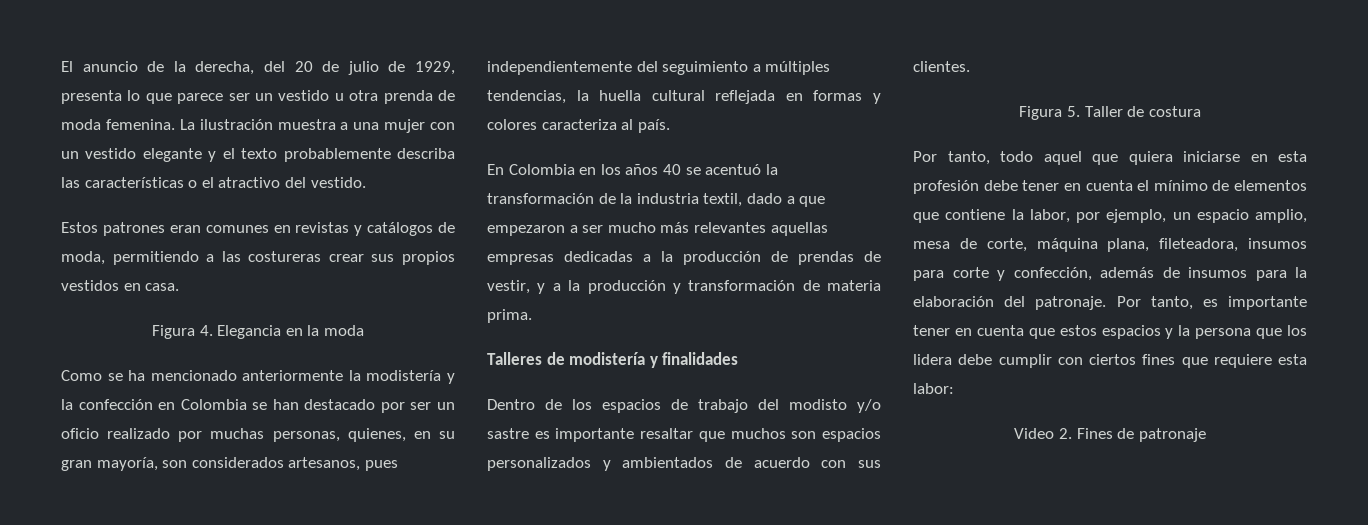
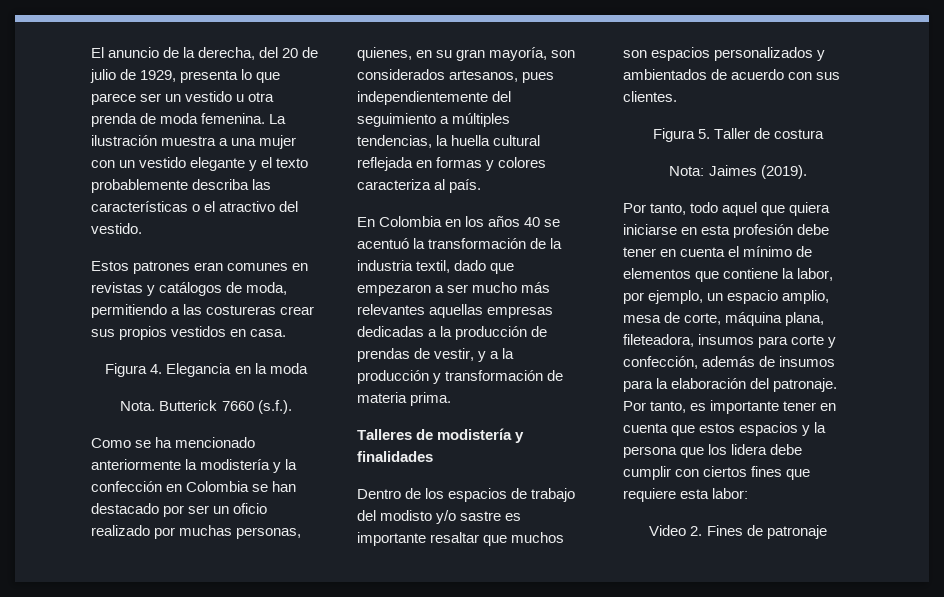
+ Nota. Butterick 7660 (s.f.).
- En Colombia en los años 40 se acentuó la transformación de la industria textil, dado a que empezaron a ser mucho más relevantes aquellas empresas dedicadas a la producción de prendas de vestir, y a la producción y transformación de materia prima.
+ En Colombia en los años 40 se acentuó la transformación de la industria textil, dado que empezaron a ser mucho más relevantes aquellas empresas dedicadas a la producción de prendas de vestir, y a la producción y transformación de materia prima.
+ Nota: Jaimes (2019).

